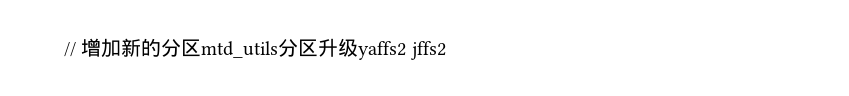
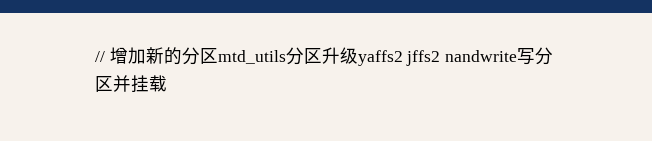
- // 增加新的分区mtd_utils分区升级yaffs2 jffs2
+ // 增加新的分区mtd_utils分区升级yaffs2 jffs2 nandwrite写分区并挂载

